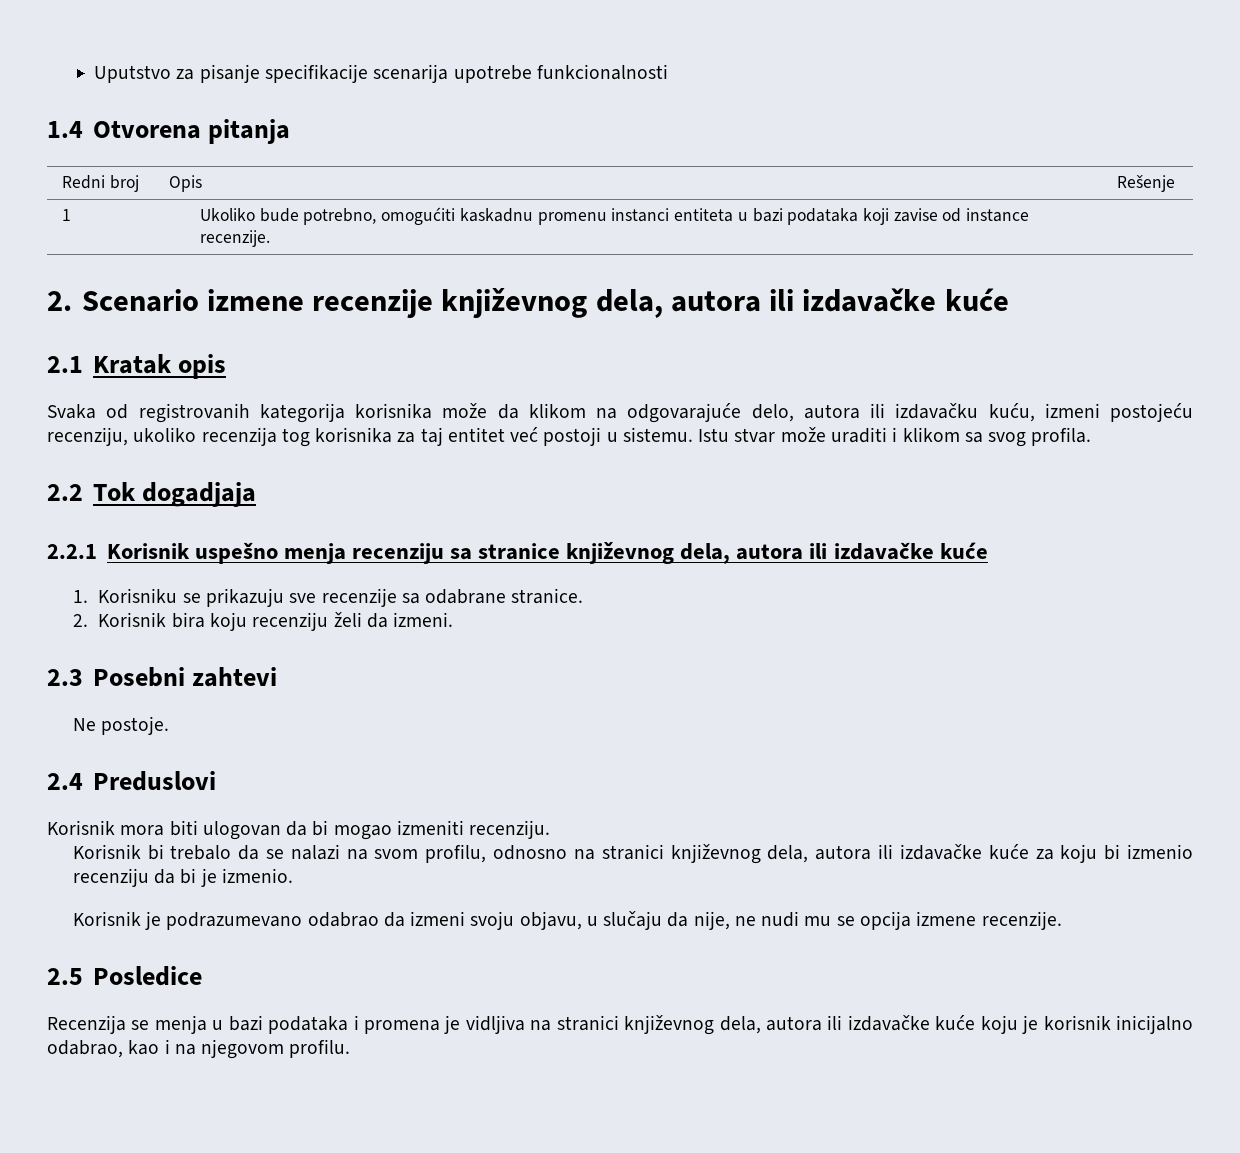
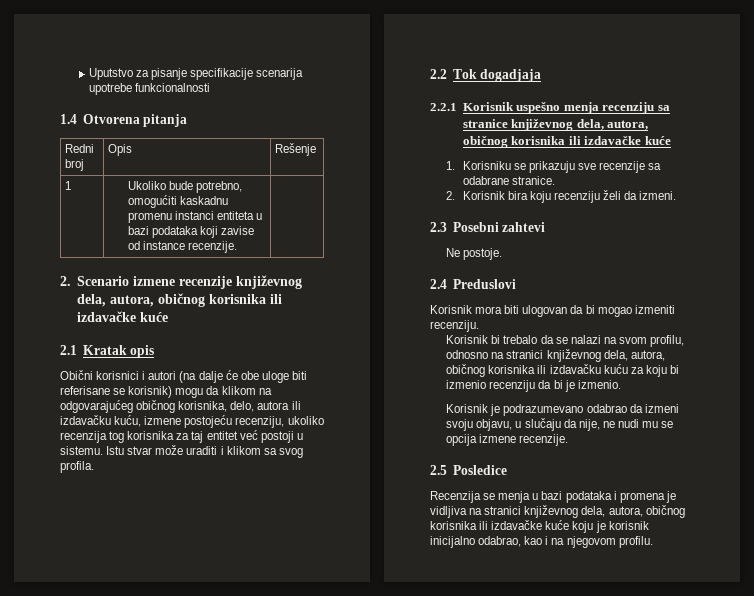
- 2. Scenario izmene recenzije književnog dela, autora ili izdavačke kuće
+ 2. Scenario izmene recenzije književnog dela, autora, običnog korisnika ili izdavačke kuće
- Svaka od registrovanih kategorija korisnika može da klikom na odgovarajuće delo, autora ili izdavačku kuću, izmeni postojeću recenziju, ukoliko recenzija tog korisnika za taj entitet već postoji u sistemu.
+ Obični korisnici i autori (na dalje će obe uloge biti referisane se korisnik) mogu da klikom na odgovarajućeg običnog korisnika, delo, autora ili izdavačku kuću, izmene postojeću recenziju, ukoliko recenzija tog korisnika za taj entitet već postoji u sistemu.
- 2.2.1 Korisnik uspešno menja recenziju sa stranice književnog dela, autora ili izdavačke kuće
+ 2.2.1 Korisnik uspešno menja recenziju sa stranice književnog dela, autora, običnog korisnika ili izdavačke kuće
- Korisnik bi trebalo da se nalazi na svom profilu, odnosno na stranici književnog dela, autora ili izdavačke kuće za koju bi izmenio recenziju da bi je izmenio.
+ Korisnik bi trebalo da se nalazi na svom profilu, odnosno na stranici književnog dela, autora, običnog korisnika ili izdavačku kuću za koju bi izmenio recenziju da bi je izmenio.
- Recenzija se menja u bazi podataka i promena je vidljiva na stranici književnog dela, autora ili izdavačke kuće koju je korisnik inicijalno odabrao, kao i na njegovom profilu.
+ Recenzija se menja u bazi podataka i promena je vidljiva na stranici književnog dela, autora, običnog korisnika ili izdavačke kuće koju je korisnik inicijalno odabrao, kao i na njegovom profilu.

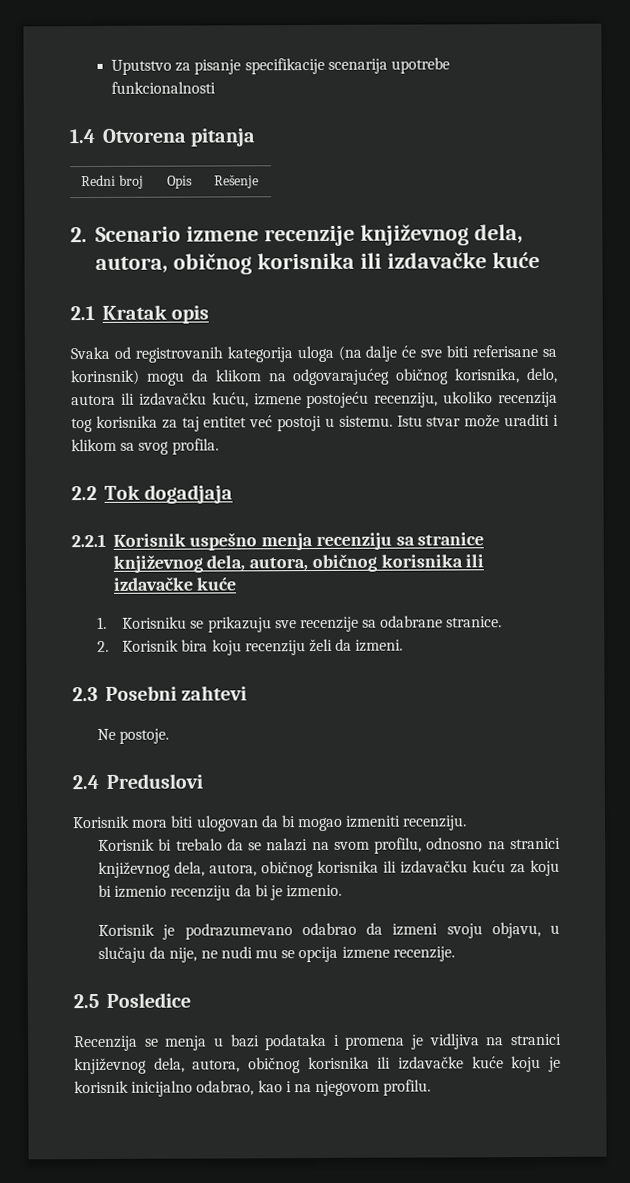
- 1 | Ukoliko bude potrebno, omogućiti kaskadnu promenu instanci entiteta u bazi podataka koji zavise od instance recenzije. |
- Obični korisnici i autori (na dalje će obe uloge biti referisane se korisnik) mogu da klikom na odgovarajućeg običnog korisnika, delo, autora ili izdavačku kuću, izmene postojeću recenziju, ukoliko recenzija tog korisnika za taj entitet već postoji u sistemu.
+ Svaka od registrovanih kategorija uloga (na dalje će sve biti referisane sa korinsnik) mogu da klikom na odgovarajućeg običnog korisnika, delo, autora ili izdavačku kuću, izmene postojeću recenziju, ukoliko recenzija tog korisnika za taj entitet već postoji u sistemu.

